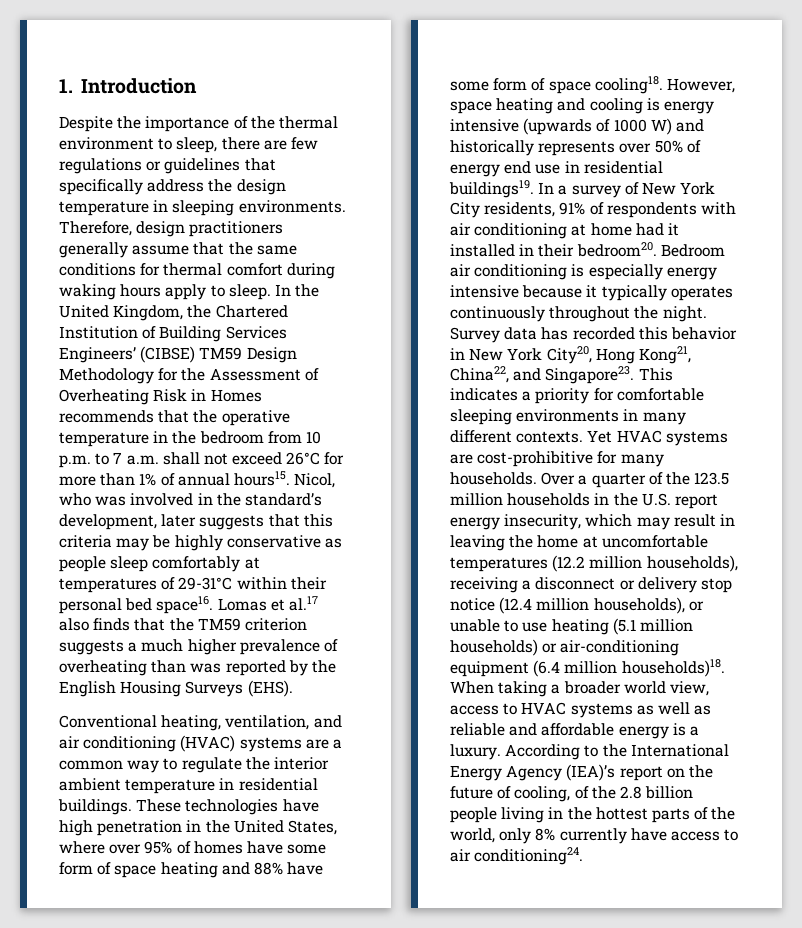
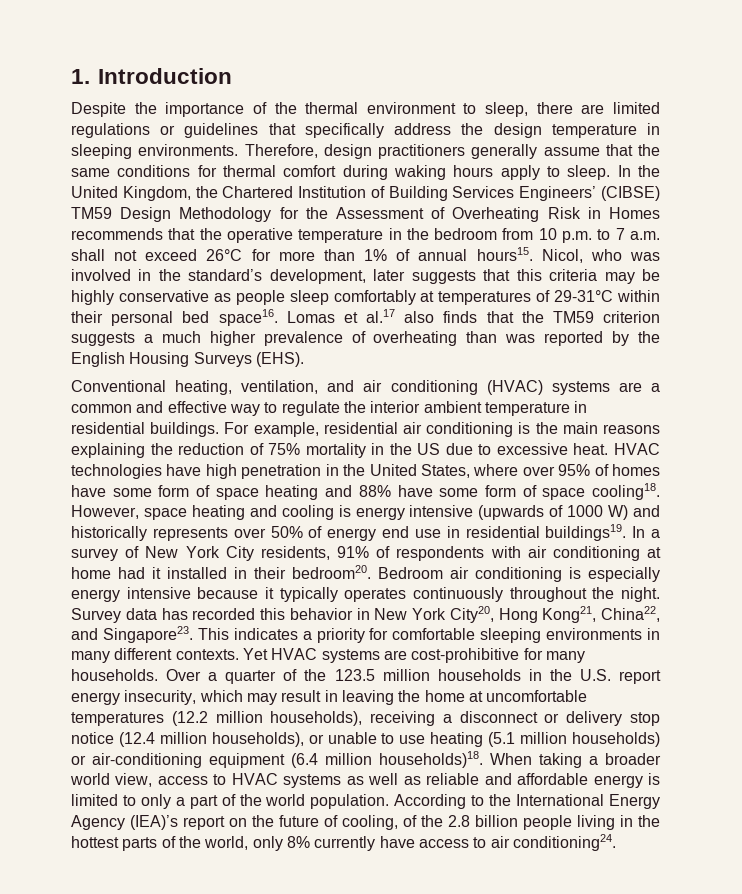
- Despite the importance of the thermal environment to sleep, there are few regulations or guidelines that specifically address the design temperature in sleeping environments.
+ Despite the importance of the thermal environment to sleep, there are limited regulations or guidelines that specifically address the design temperature in sleeping environments.
- Conventional heating, ventilation, and air conditioning (HVAC) systems are a common way to regulate the interior ambient temperature in residential buildings.
+ Conventional heating, ventilation, and air conditioning (HVAC) systems are a common and effective way to regulate the interior ambient temperature in residential buildings.
- These technologies have high penetration in the United States, where over 95% of homes have some form of space heating and 88% have some form of space cooling18.
+ For example, residential air conditioning is the main reasons explaining the reduction of 75% mortality in the US due to excessive heat. HVAC technologies have high penetration in the United States, where over 95% of homes have some form of space heating and 88% have some form of space cooling18.
- When taking a broader world view, access to HVAC systems as well as reliable and affordable energy is a luxury.
+ When taking a broader world view, access to HVAC systems as well as reliable and affordable energy is limited to only a part of the world population.

